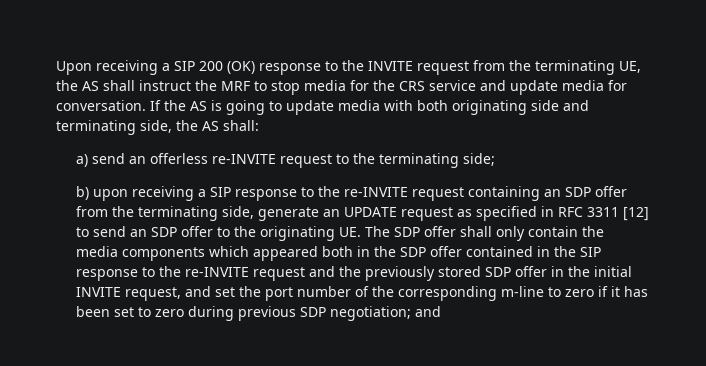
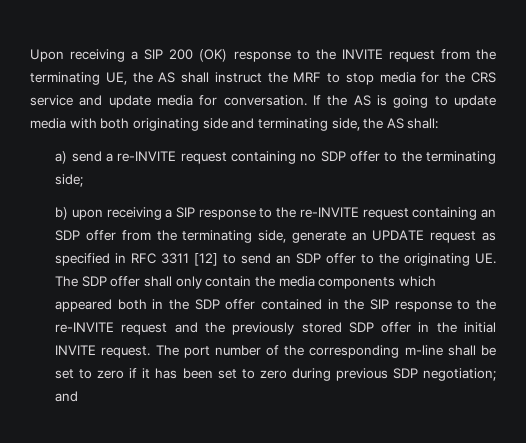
- a) send an offerless re-INVITE request to the terminating side;
+ a) send a re-INVITE request containing no SDP offer to the terminating side;
- b) upon receiving a SIP response to the re-INVITE request containing an SDP offer from the terminating side, generate an UPDATE request as specified in RFC 3311 [12] to send an SDP offer to the originating UE. The SDP offer shall only contain the media components which appeared both in the SDP offer contained in the SIP response to the re-INVITE request and the previously stored SDP offer in the initial INVITE request, and set the port number of the corresponding m-line to zero if it has been set to zero during previous SDP negotiation;
+ b) upon receiving a SIP response to the re-INVITE request containing an SDP offer from the terminating side, generate an UPDATE request as specified in RFC 3311 [12] to send an SDP offer to the originating UE. The SDP offer shall only contain the media components which appeared both in the SDP offer contained in the SIP response to the re-INVITE request and the previously stored SDP offer in the initial INVITE request. The port number of the corresponding m-line shall be set to zero if it has been set to zero during previous SDP negotiation;

